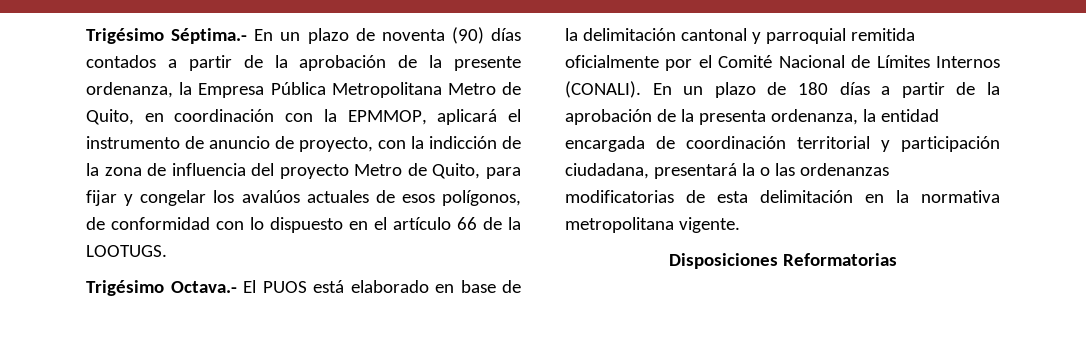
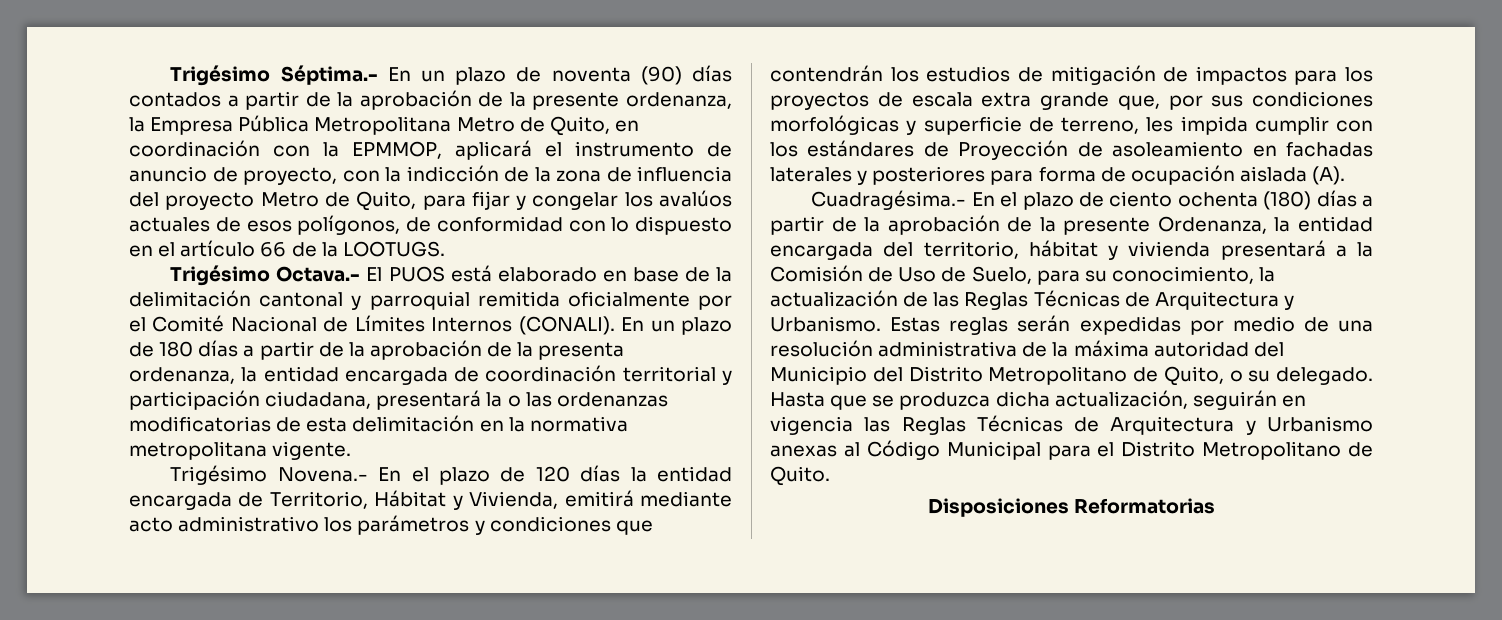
+ Trigésimo Novena.- En el plazo de 120 días la entidad encargada de Territorio, Hábitat y Vivienda, emitirá mediante acto administrativo los parámetros y condiciones que contendrán los estudios de mitigación de impactos para los proyectos de escala extra grande que, por sus condiciones morfológicas y superficie de terreno, les impida cumplir con los estándares de Proyección de asoleamiento en fachadas laterales y posteriores para forma de ocupación aislada (A).
+ Cuadragésima.- En el plazo de ciento ochenta (180) días a partir de la aprobación de la presente Ordenanza, la entidad encargada del territorio, hábitat y vivienda presentará a la Comisión de Uso de Suelo, para su conocimiento, la actualización de las Reglas Técnicas de Arquitectura y Urbanismo. Estas reglas serán expedidas por medio de una resolución administrativa de la máxima autoridad del Municipio del Distrito Metropolitano de Quito, o su delegado. Hasta que se produzca dicha actualización, seguirán en vigencia las Reglas Técnicas de Arquitectura y Urbanismo anexas al Código Municipal para el Distrito Metropolitano de Quito.

